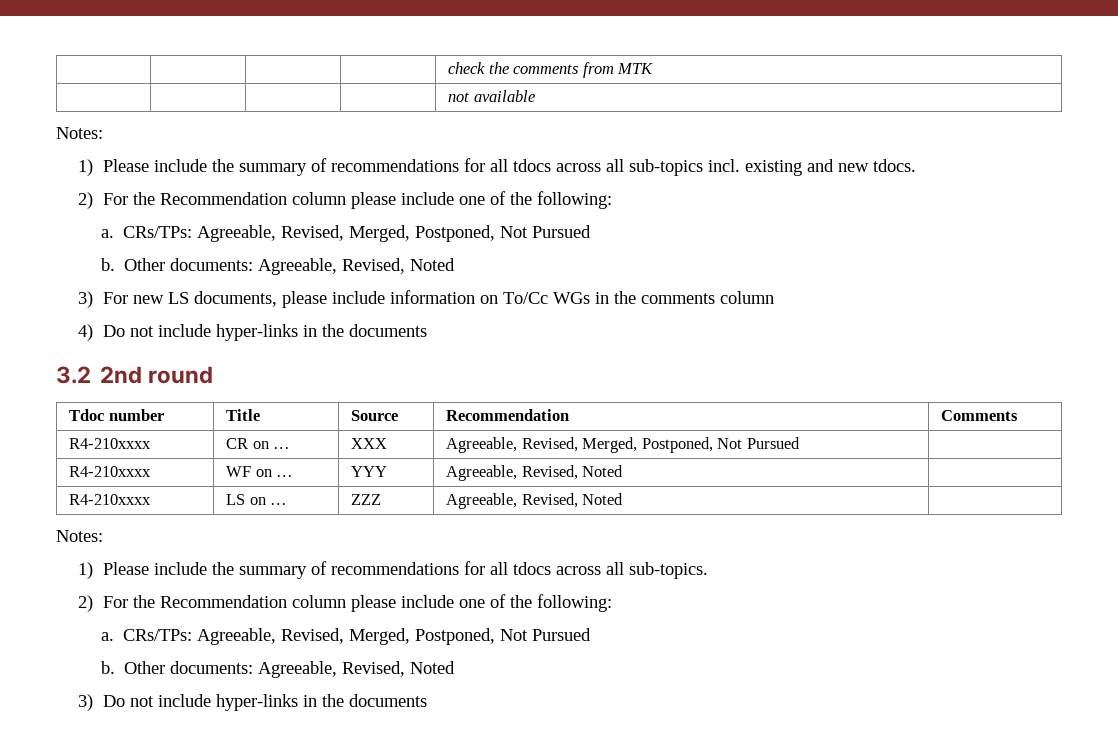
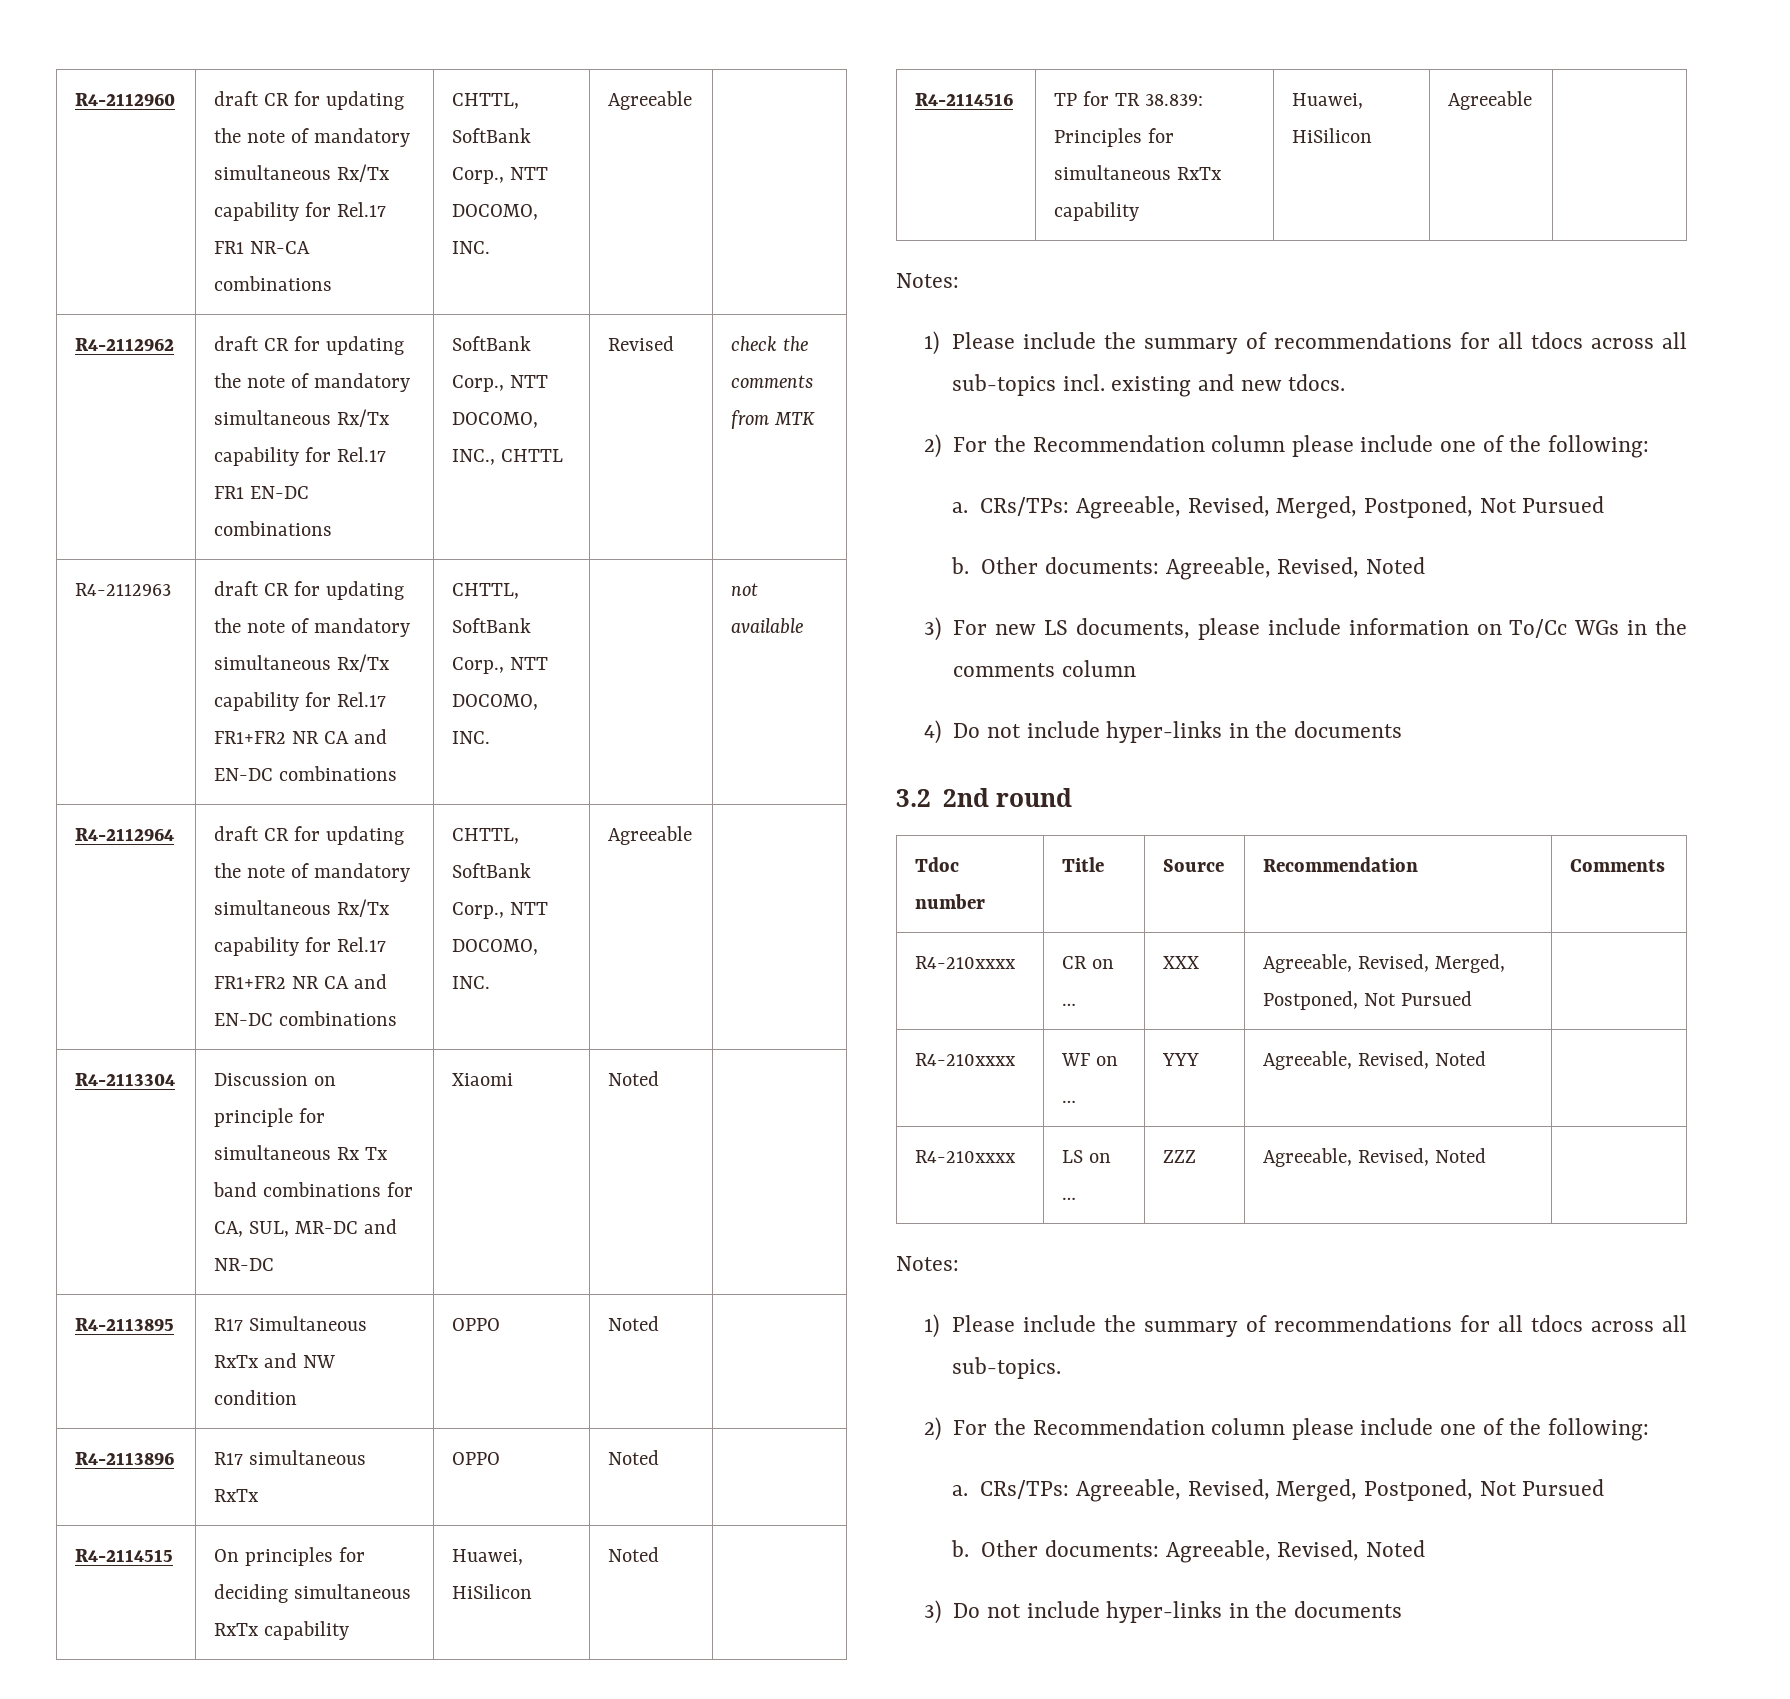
- | | | | check the comments from MTK
+ R4-2112960 | draft CR for updating the note of mandatory simultaneous Rx/Tx capability for Rel.17 FR1 NR-CA combinations | CHTTL, SoftBank Corp., NTT DOCOMO, INC. | Agreeable |
+ R4-2112962 | draft CR for updating the note of mandatory simultaneous Rx/Tx capability for Rel.17 FR1 EN-DC combinations | SoftBank Corp., NTT DOCOMO, INC., CHTTL | Revised | check the comments from MTK
- | | | | not available
+ R4-2112963 | draft CR for updating the note of mandatory simultaneous Rx/Tx capability for Rel.17 FR1+FR2 NR CA and EN-DC combinations | CHTTL, SoftBank Corp., NTT DOCOMO, INC. | | not available
+ R4-2112964 | draft CR for updating the note of mandatory simultaneous Rx/Tx capability for Rel.17 FR1+FR2 NR CA and EN-DC combinations | CHTTL, SoftBank Corp., NTT DOCOMO, INC. | Agreeable |
+ R4-2113304 | Discussion on principle for simultaneous Rx Tx band combinations for CA, SUL, MR-DC and NR-DC | Xiaomi | Noted |
+ R4-2113895 | R17 Simultaneous RxTx and NW condition | OPPO | Noted |
+ R4-2113896 | R17 simultaneous RxTx | OPPO | Noted |
+ R4-2114515 | On principles for deciding simultaneous RxTx capability | Huawei, HiSilicon | Noted |
+ R4-2114516 | TP for TR 38.839: Principles for simultaneous RxTx capability | Huawei, HiSilicon | Agreeable |

